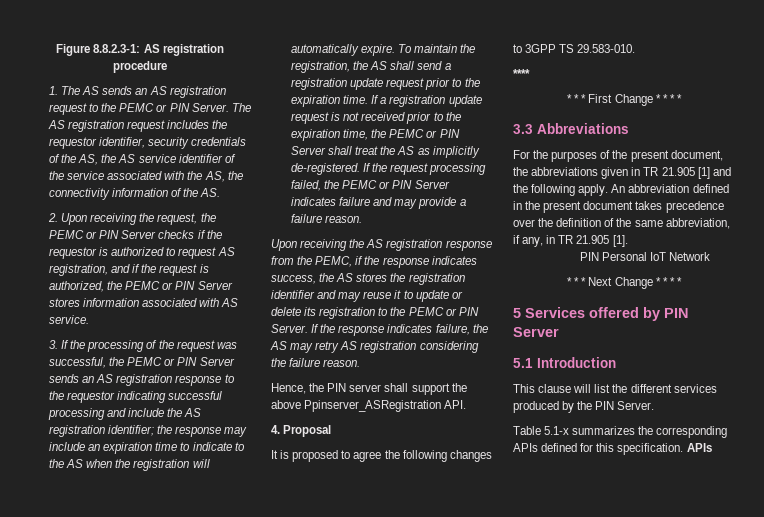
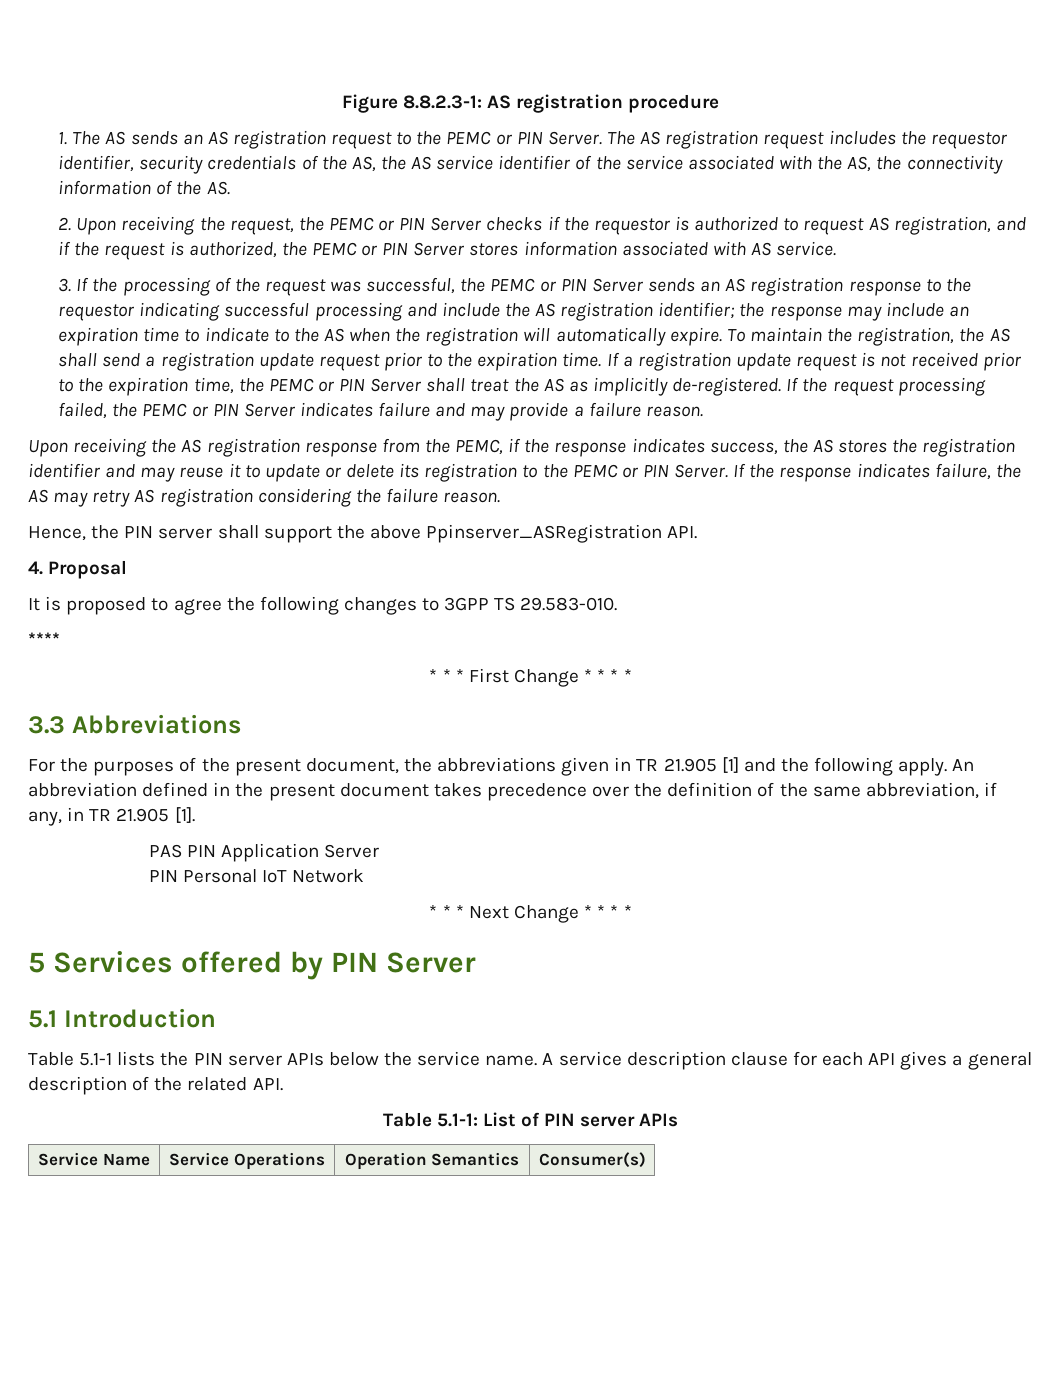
+ PAS PIN Application Server
- This clause will list the different services produced by the PIN Server.
- Table 5.1-x summarizes the corresponding APIs defined for this specification. APIs
+ Table 5.1-1 lists the PIN server APIs below the service name. A service description clause for each API gives a general description of the related API.
+ Table 5.1-1: List of PIN server APIs
+ Service Name | Service Operations | Operation Semantics | Consumer(s)

